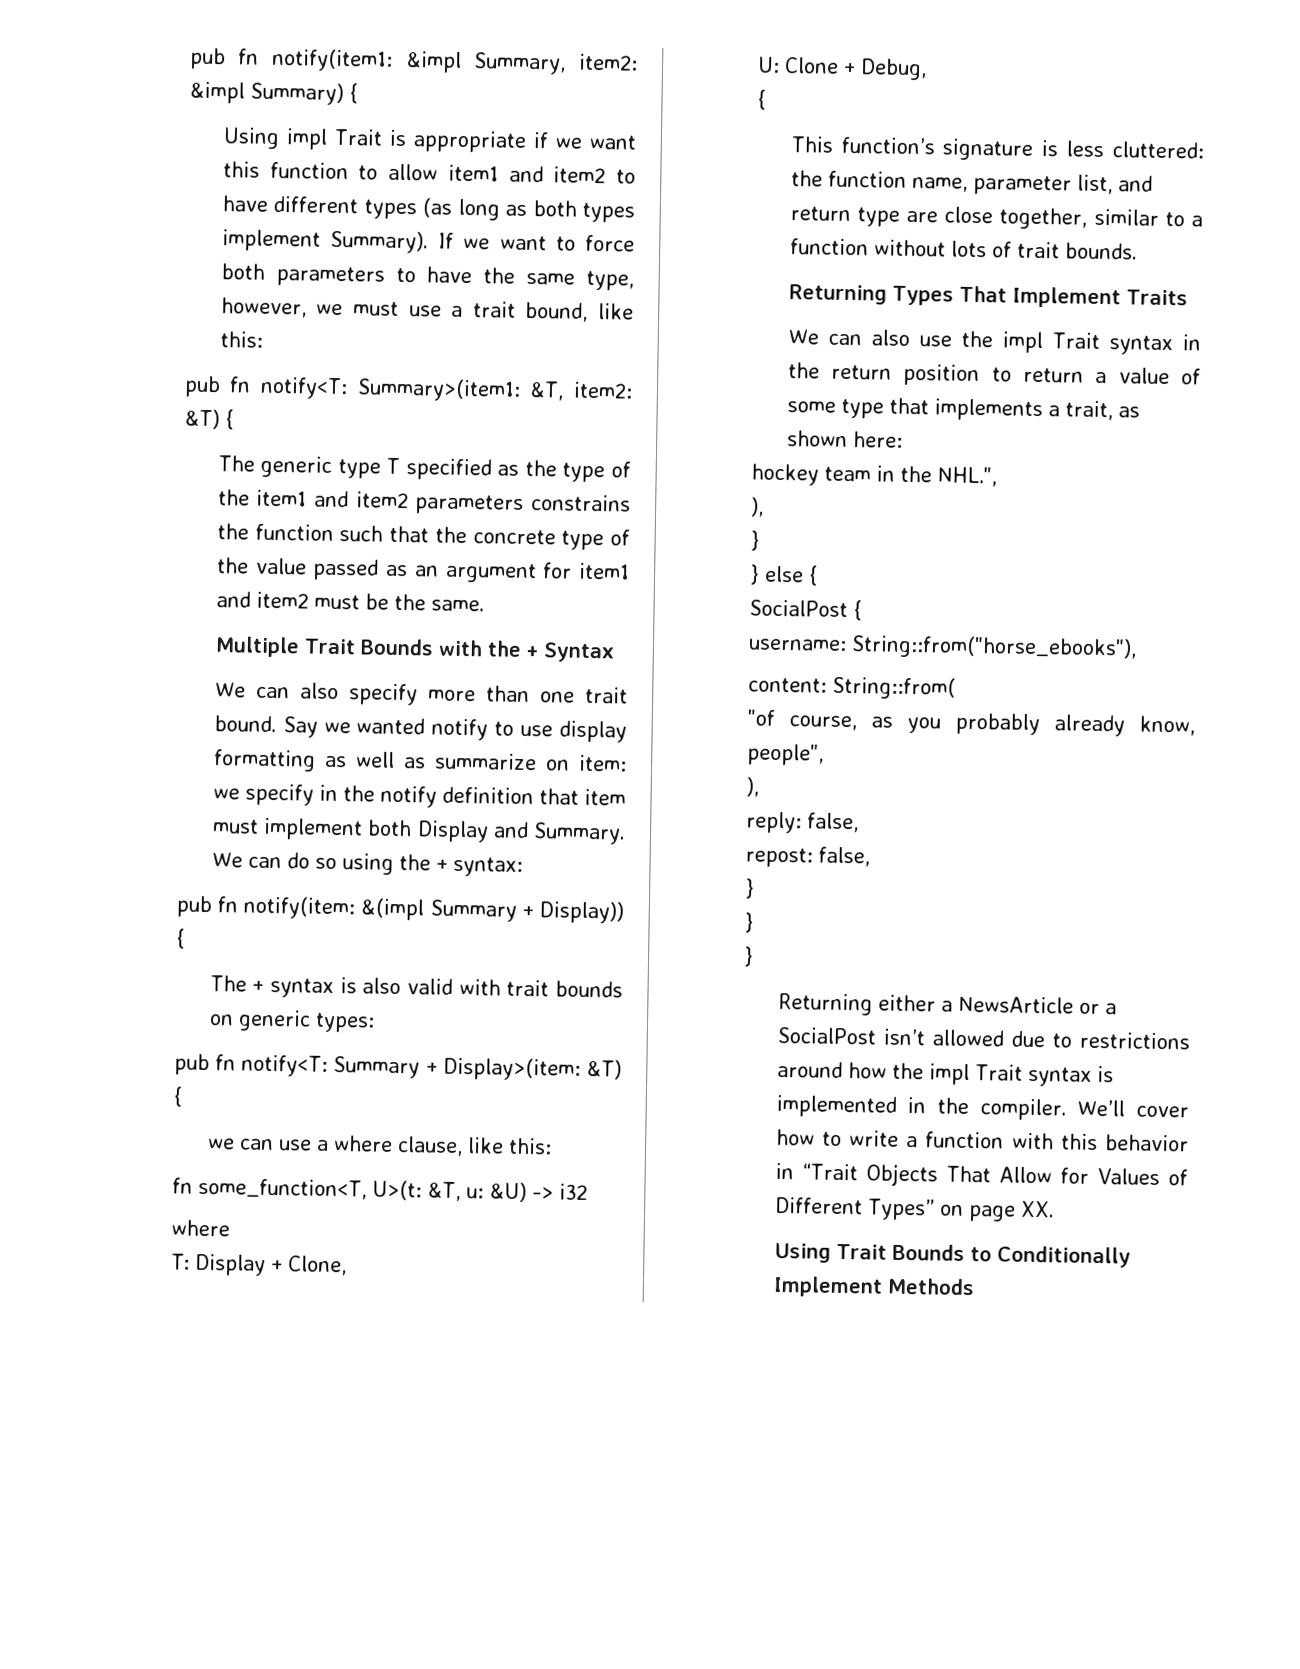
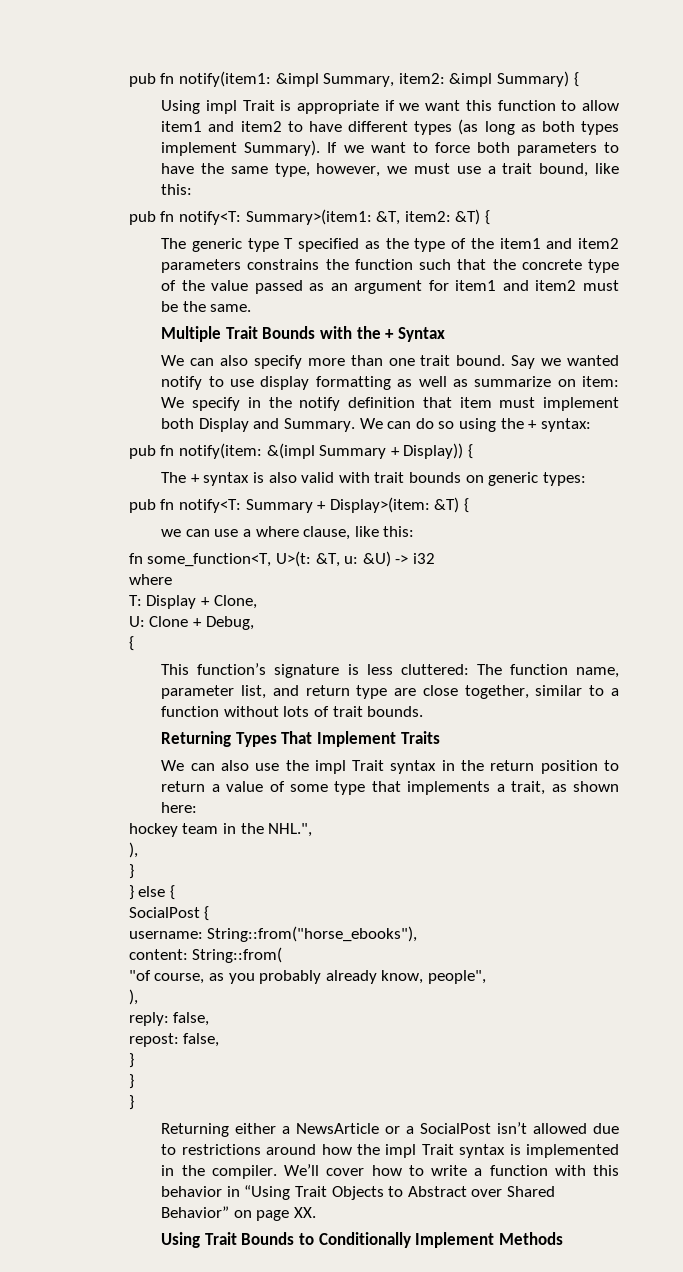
- Say we wanted notify to use display formatting as well as summarize on item: we specify in the notify definition that item must implement both Display and Summary.
+ Say we wanted notify to use display formatting as well as summarize on item: We specify in the notify definition that item must implement both Display and Summary.
- This function’s signature is less cluttered: the function name, parameter list, and return type are close together, similar to a function without lots of trait bounds.
+ This function’s signature is less cluttered: The function name, parameter list, and return type are close together, similar to a function without lots of trait bounds.
- We’ll cover how to write a function with this behavior in “Trait Objects That Allow for Values of Different Types” on page XX.
+ We’ll cover how to write a function with this behavior in “Using Trait Objects to Abstract over Shared Behavior” on page XX.

